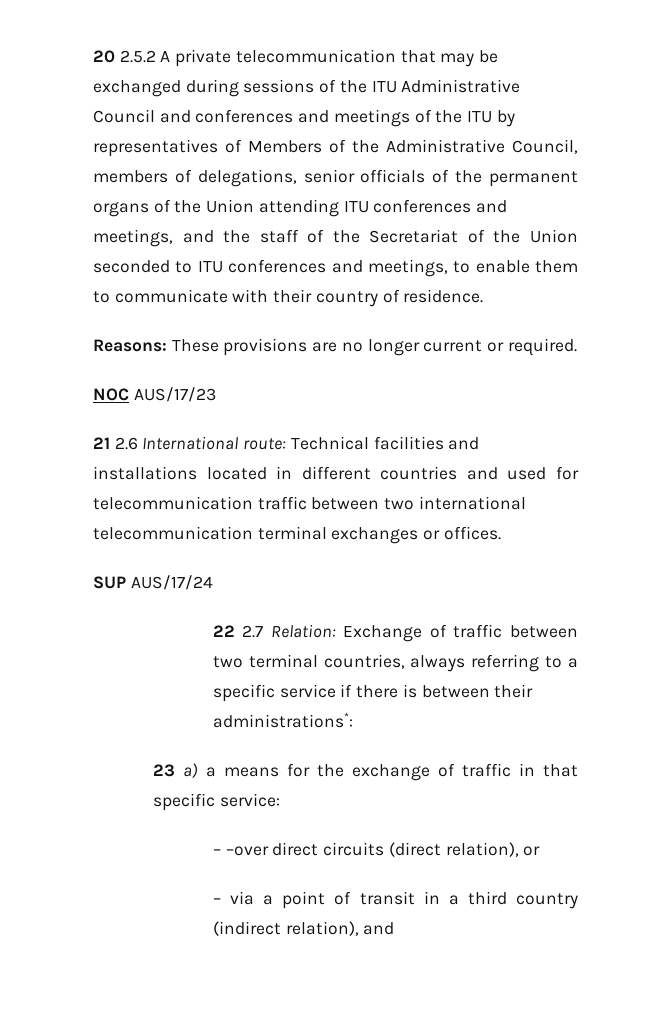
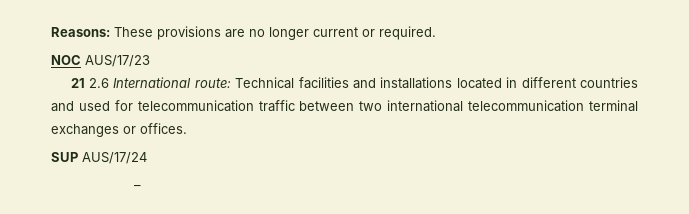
- 20 2.5.2 A private telecommunication that may be exchanged during sessions of the ITU Administrative Council and conferences and meetings of the ITU by representatives of Members of the Administrative Council, members of delegations, senior officials of the permanent organs of the Union attending ITU conferences and meetings, and the staff of the Secretariat of the Union seconded to ITU conferences and meetings, to enable them to communicate with their country of residence.
- 22 2.7 Relation: Exchange of traffic between two terminal countries, always referring to a specific service if there is between their administrations*:
- 23 a) a means for the exchange of traffic in that specific service:
- – –over direct circuits (direct relation), or
- – via a point of transit in a third country (indirect relation), and
+ –

